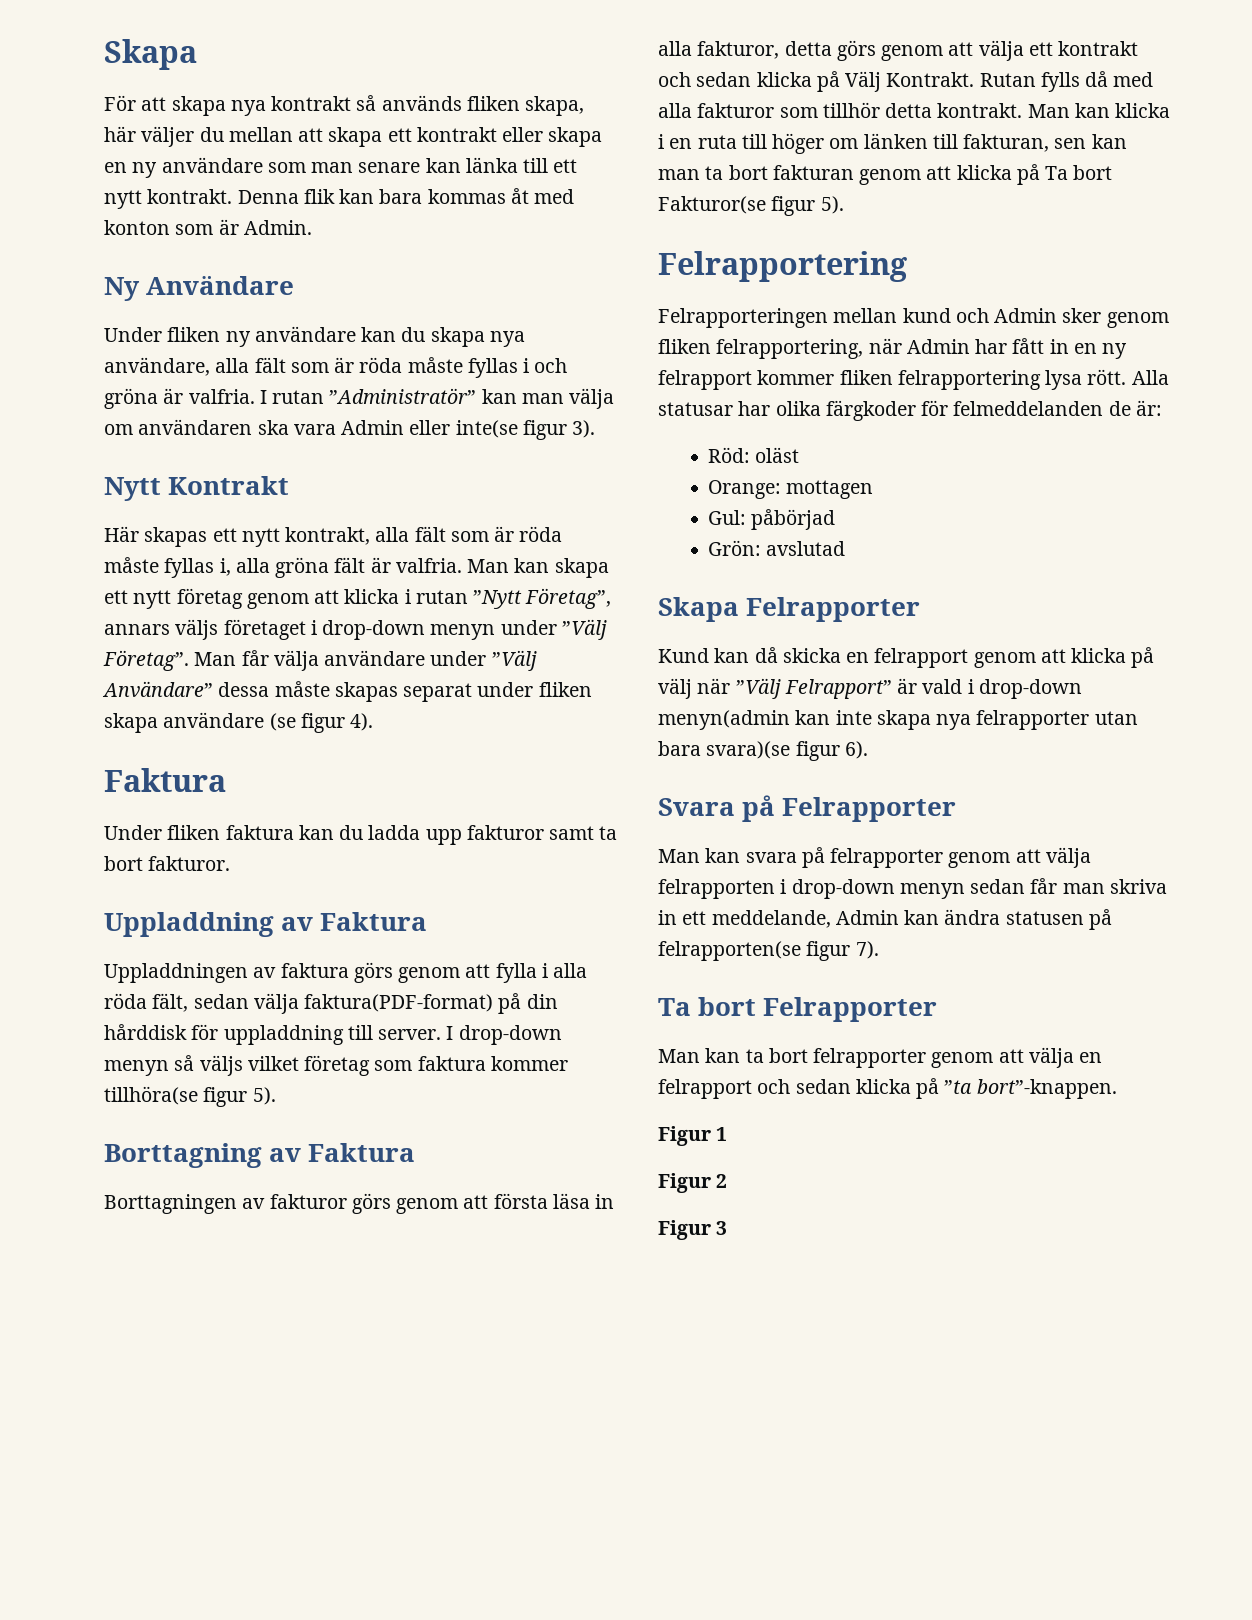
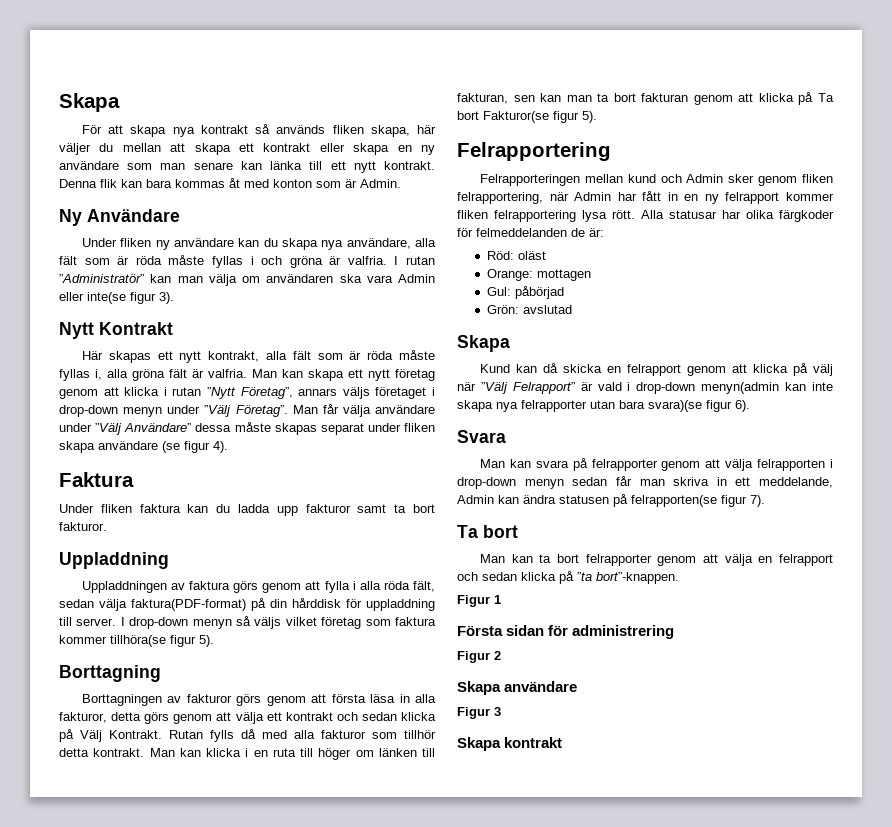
- Uppladdning av Faktura
+ Uppladdning
- Borttagning av Faktura
+ Borttagning
  Grön: avslutad
- Skapa Felrapporter
+ Skapa
- Svara på Felrapporter
+ Svara
  Man kan svara på felrapporter genom att välja felrapporten i drop-down menyn sedan får man skriva in ett meddelande, Admin kan ändra statusen på felrapporten(se figur 7).
- Ta bort Felrapporter
+ Ta bort
+ Första sidan för administrering
+ Skapa användare
+ Skapa kontrakt

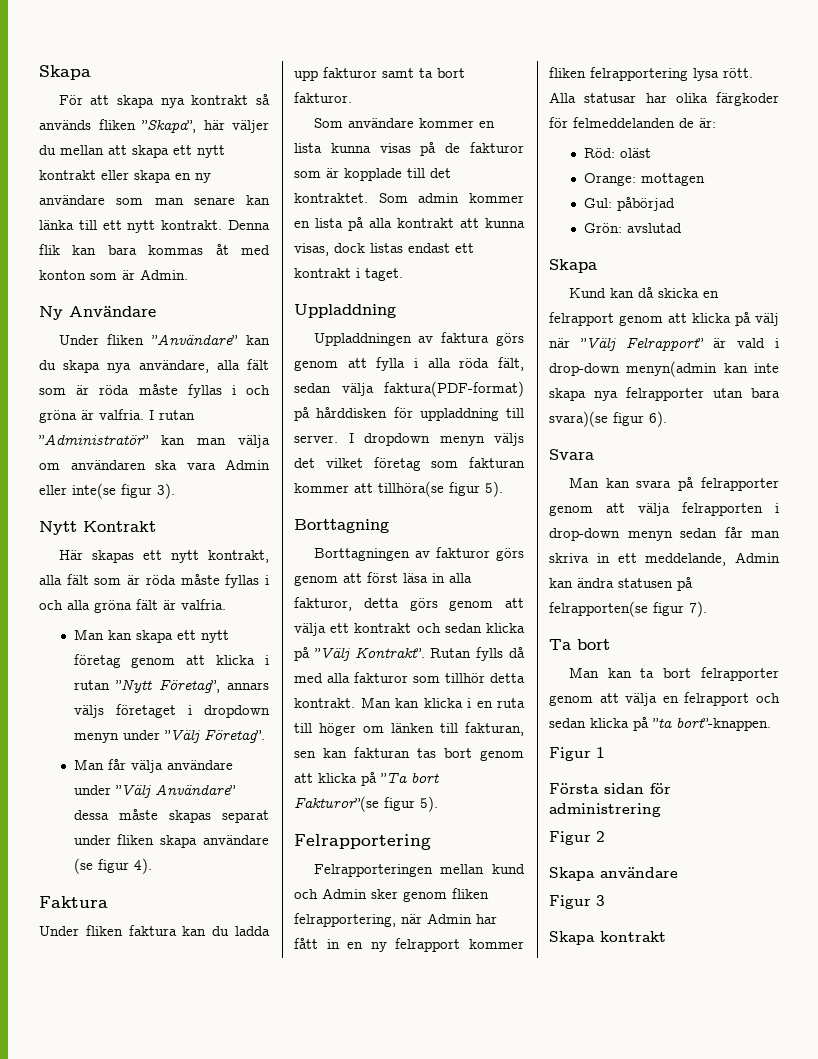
- För att skapa nya kontrakt så används fliken skapa, här väljer du mellan att skapa ett kontrakt eller skapa en ny användare som man senare kan länka till ett nytt kontrakt.
+ För att skapa nya kontrakt så används fliken ”Skapa”, här väljer du mellan att skapa ett nytt kontrakt eller skapa en ny användare som man senare kan länka till ett nytt kontrakt.
- Under fliken ny användare kan du skapa nya användare, alla fält som är röda måste fyllas i och gröna är valfria.
+ Under fliken ”Användare” kan du skapa nya användare, alla fält som är röda måste fyllas i och gröna är valfria.
- Här skapas ett nytt kontrakt, alla fält som är röda måste fyllas i, alla gröna fält är valfria. Man kan skapa ett nytt företag genom att klicka i rutan ”Nytt Företag”, annars väljs företaget i drop-down menyn under ”Välj Företag”. Man får välja användare under ”Välj Användare” dessa måste skapas separat under fliken skapa användare (se figur 4).
+ Här skapas ett nytt kontrakt, alla fält som är röda måste fyllas i och alla gröna fält är valfria.
+ Man kan skapa ett nytt företag genom att klicka i rutan ”Nytt Företag”, annars väljs företaget i dropdown menyn under ”Välj Företag”.
+ Man får välja användare under ”Välj Användare” dessa måste skapas separat under fliken skapa användare (se figur 4).
+ Som användare kommer en lista kunna visas på de fakturor som är kopplade till det kontraktet. Som admin kommer en lista på alla kontrakt att kunna visas, dock listas endast ett kontrakt i taget.
- Uppladdningen av faktura görs genom att fylla i alla röda fält, sedan välja faktura(PDF-format) på din hårddisk för uppladdning till server.
+ Uppladdningen av faktura görs genom att fylla i alla röda fält, sedan välja faktura(PDF-format) på hårddisken för uppladdning till server.
- I drop-down menyn så väljs vilket företag som faktura kommer tillhöra(se figur 5).
+ I dropdown menyn väljs det vilket företag som fakturan kommer att tillhöra(se figur 5).
- Borttagningen av fakturor görs genom att första läsa in alla fakturor, detta görs genom att välja ett kontrakt och sedan klicka på Välj Kontrakt.
+ Borttagningen av fakturor görs genom att först läsa in alla fakturor, detta görs genom att välja ett kontrakt och sedan klicka på ”Välj Kontrakt”.
- Man kan klicka i en ruta till höger om länken till fakturan, sen kan man ta bort fakturan genom att klicka på Ta bort Fakturor(se figur 5).
+ Man kan klicka i en ruta till höger om länken till fakturan, sen kan fakturan tas bort genom att klicka på ”Ta bort Fakturor”(se figur 5).

